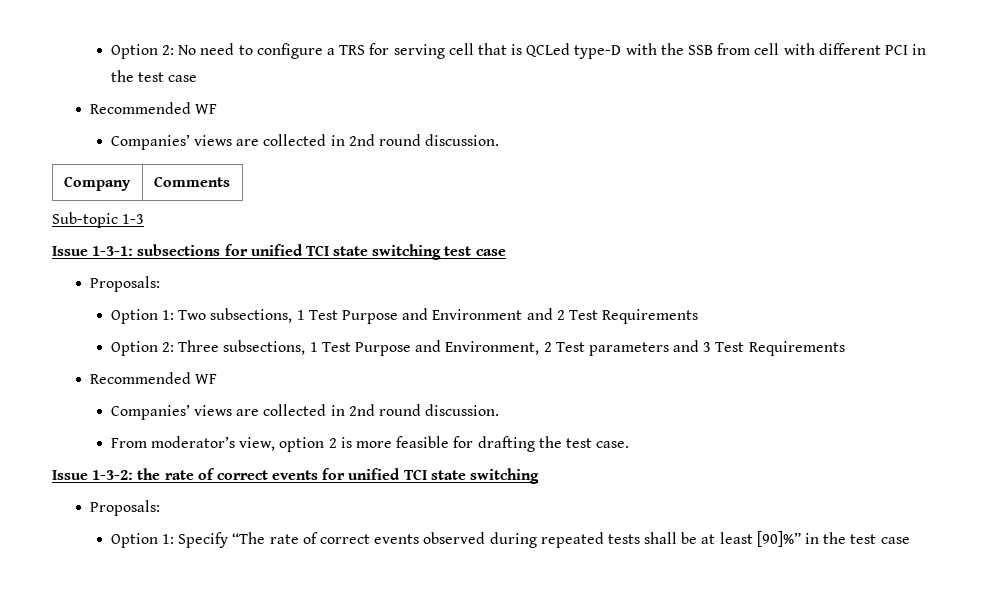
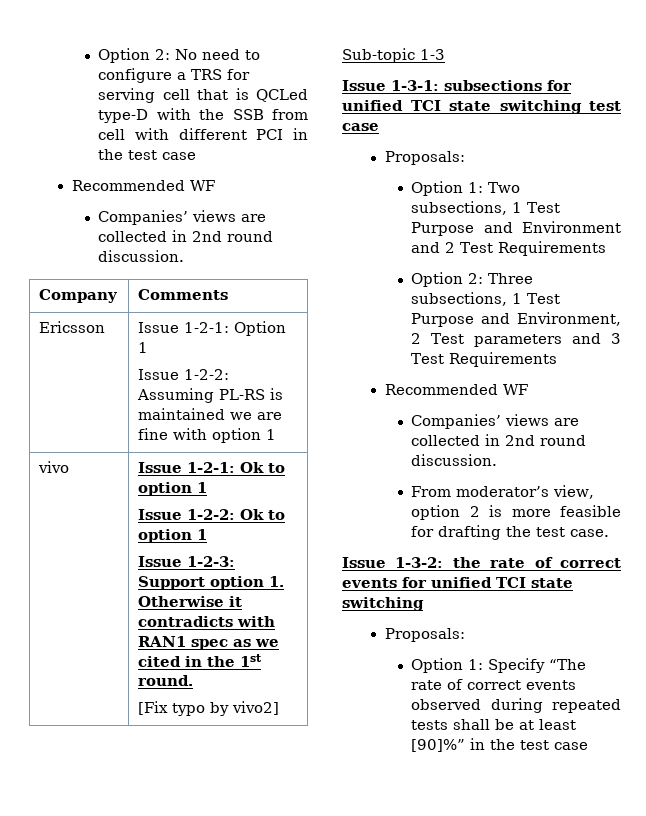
+ Ericsson | Issue 1-2-1: Option 1
+ Issue 1-2-2: Assuming PL-RS is maintained we are fine with option 1
+ vivo | Issue 1-2-1: Ok to option 1
+ Issue 1-2-2: Ok to option 1
+ Issue 1-2-3: Support option 1. Otherwise it contradicts with RAN1 spec as we cited in the 1st round.
+ [Fix typo by vivo2]

